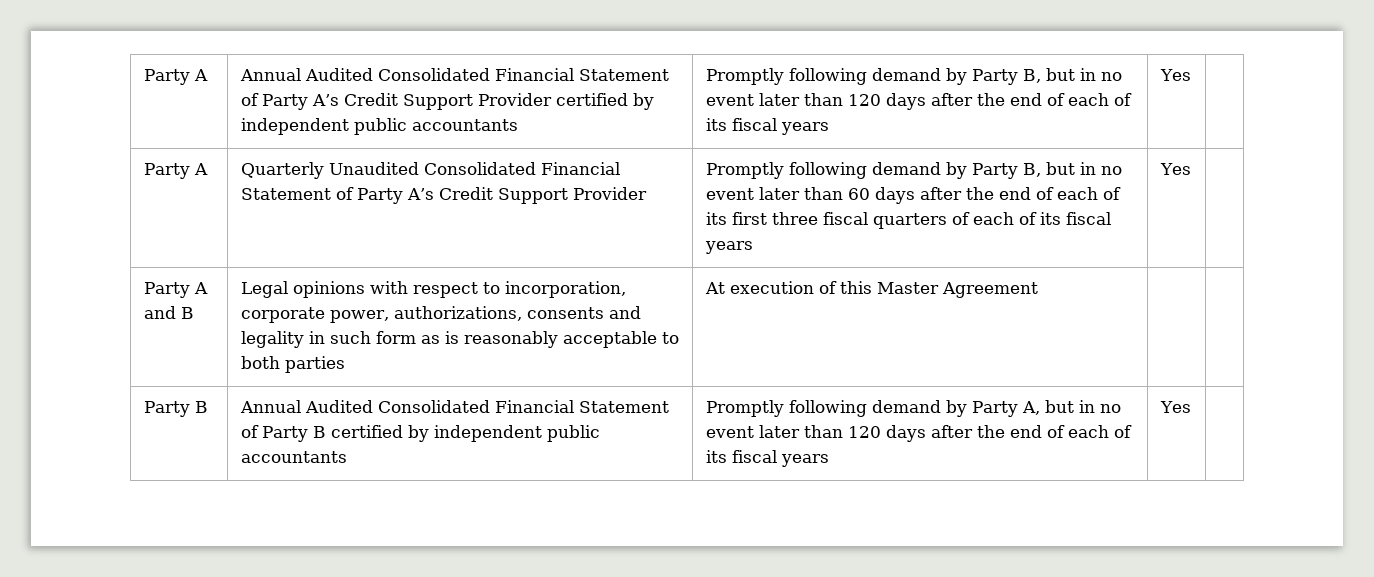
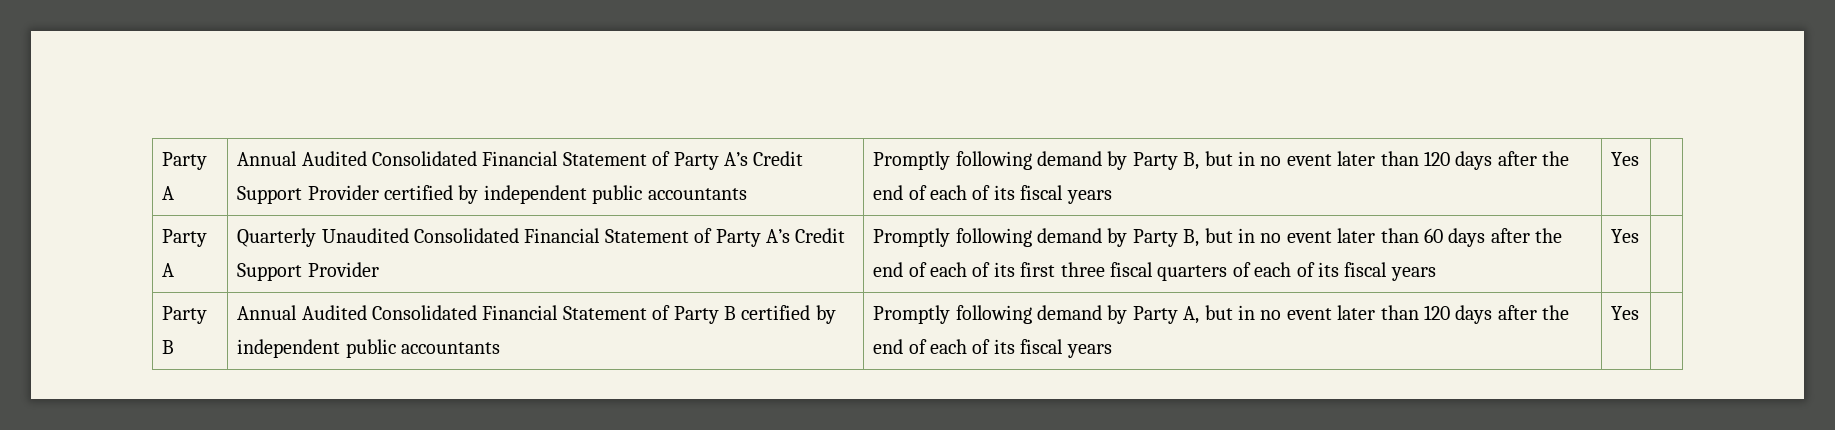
- Party A and B | Legal opinions with respect to incorporation, corporate power, authorizations, consents and legality in such form as is reasonably acceptable to both parties | At execution of this Master Agreement | |

